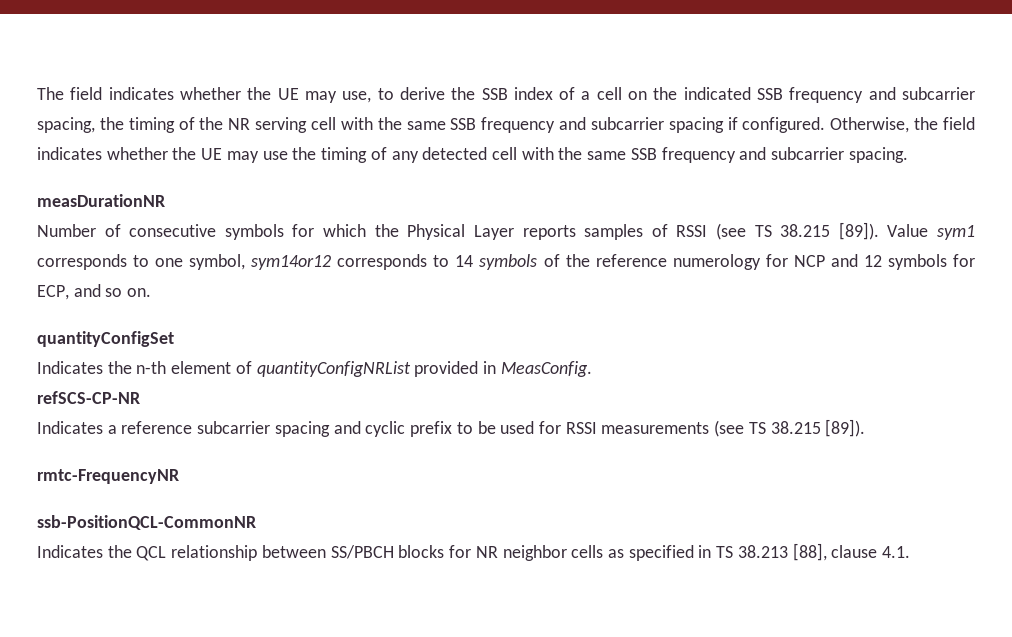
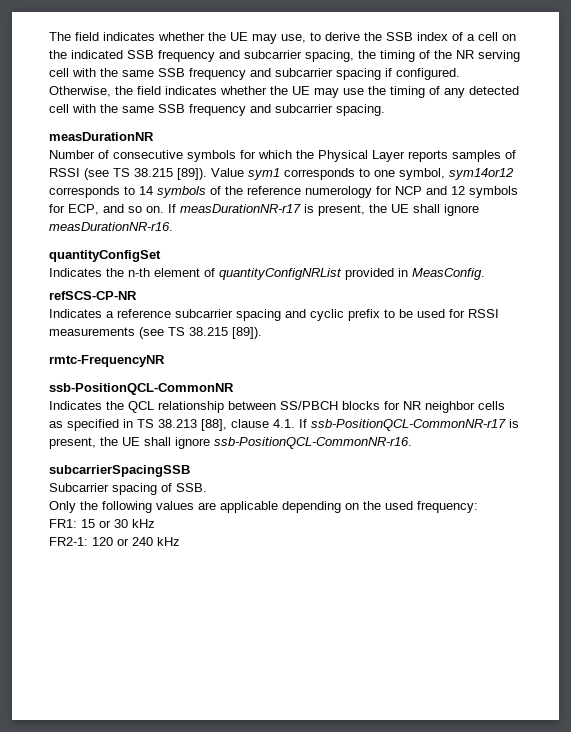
+ If measDurationNR-r17 is present, the UE shall ignore measDurationNR-r16.
- Indicates the QCL relationship between SS/PBCH blocks for NR neighbor cells as specified in TS 38.213 [88], clause 4.1.
+ Indicates the QCL relationship between SS/PBCH blocks for NR neighbor cells as specified in TS 38.213 [88], clause 4.1. If ssb-PositionQCL-CommonNR-r17 is present, the UE shall ignore ssb-PositionQCL-CommonNR-r16.
+ subcarrierSpacingSSB
+ Subcarrier spacing of SSB.
+ Only the following values are applicable depending on the used frequency:
+ FR1: 15 or 30 kHz
+ FR2-1: 120 or 240 kHz

